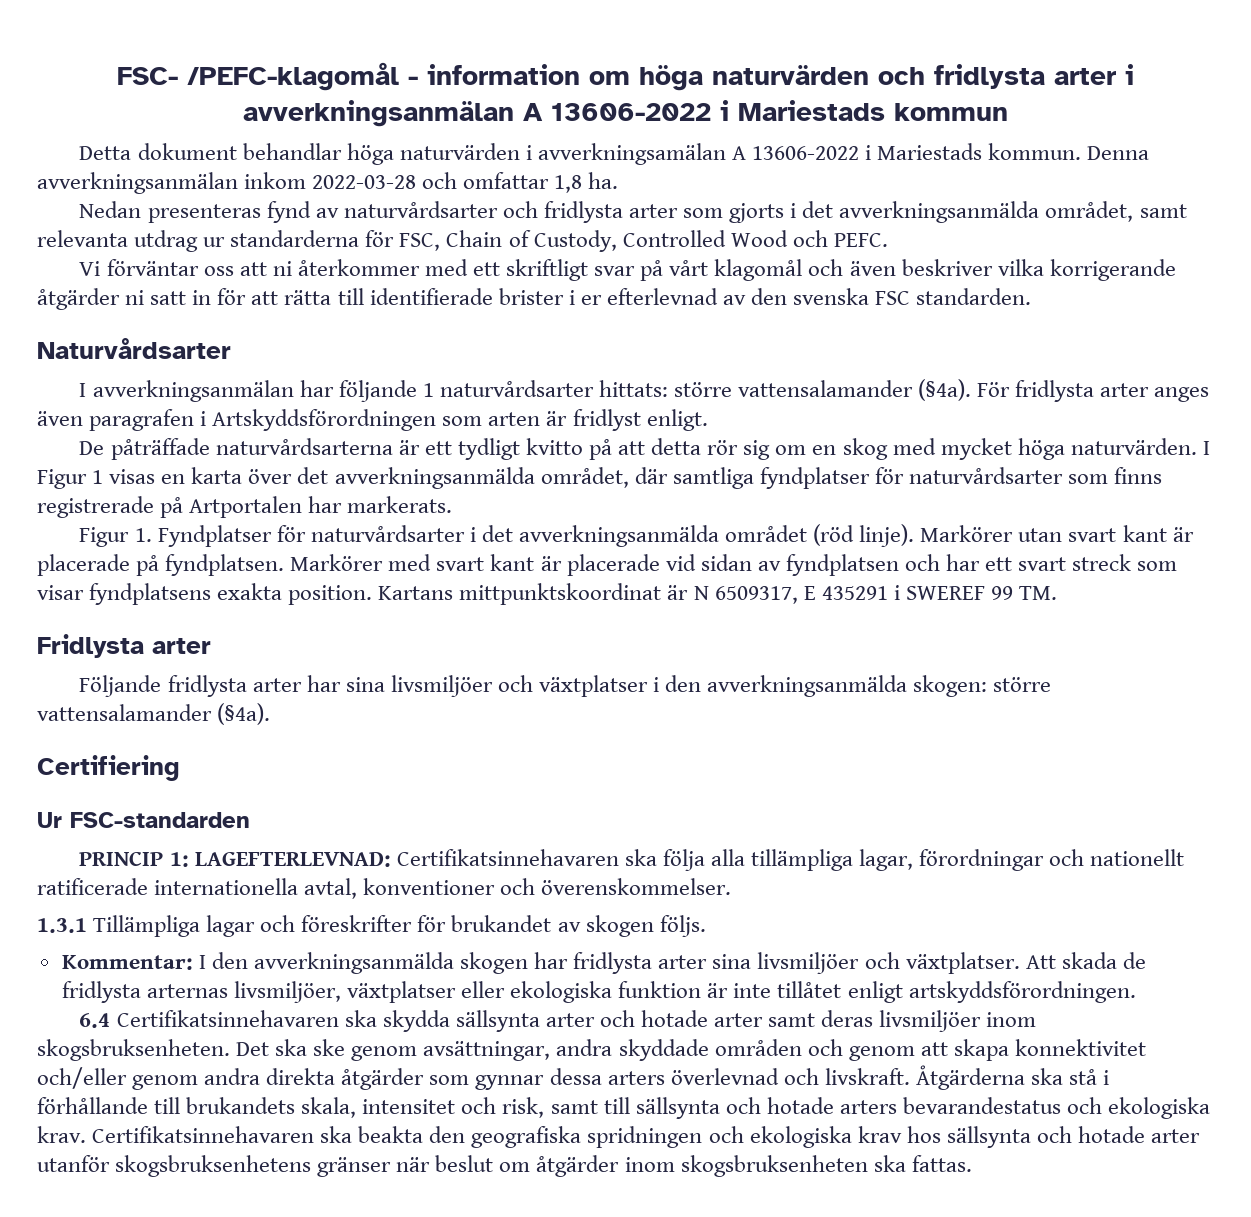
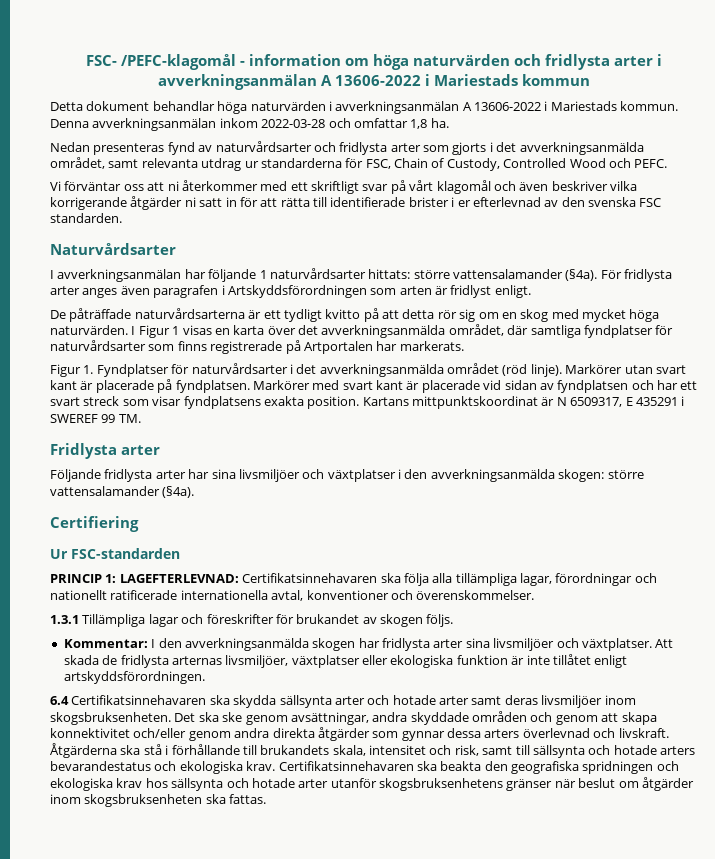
- Detta dokument behandlar höga naturvärden i avverkningsamälan A 13606-2022 i Mariestads kommun.
+ Detta dokument behandlar höga naturvärden i avverkningsanmälan A 13606-2022 i Mariestads kommun.

